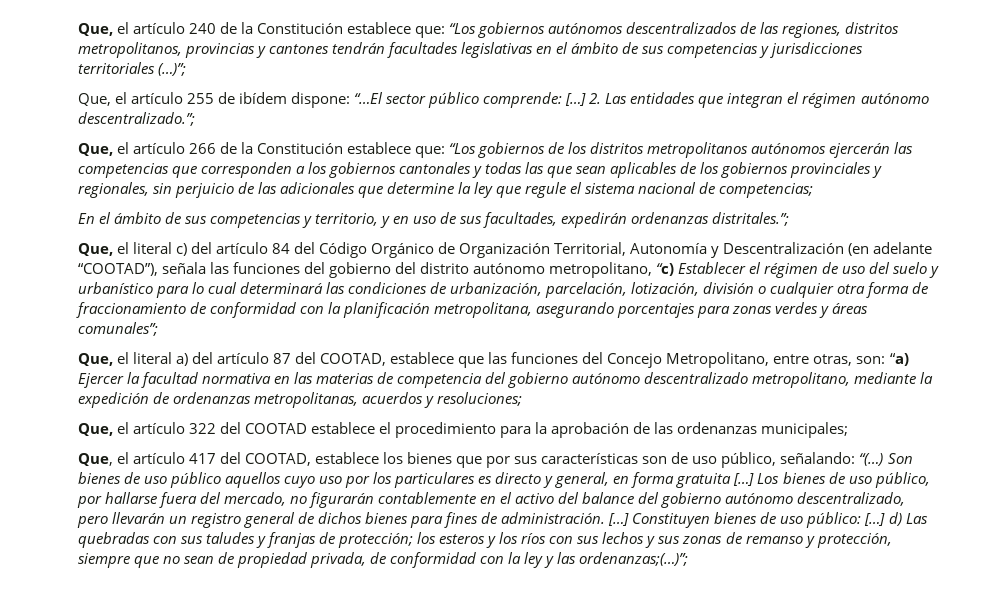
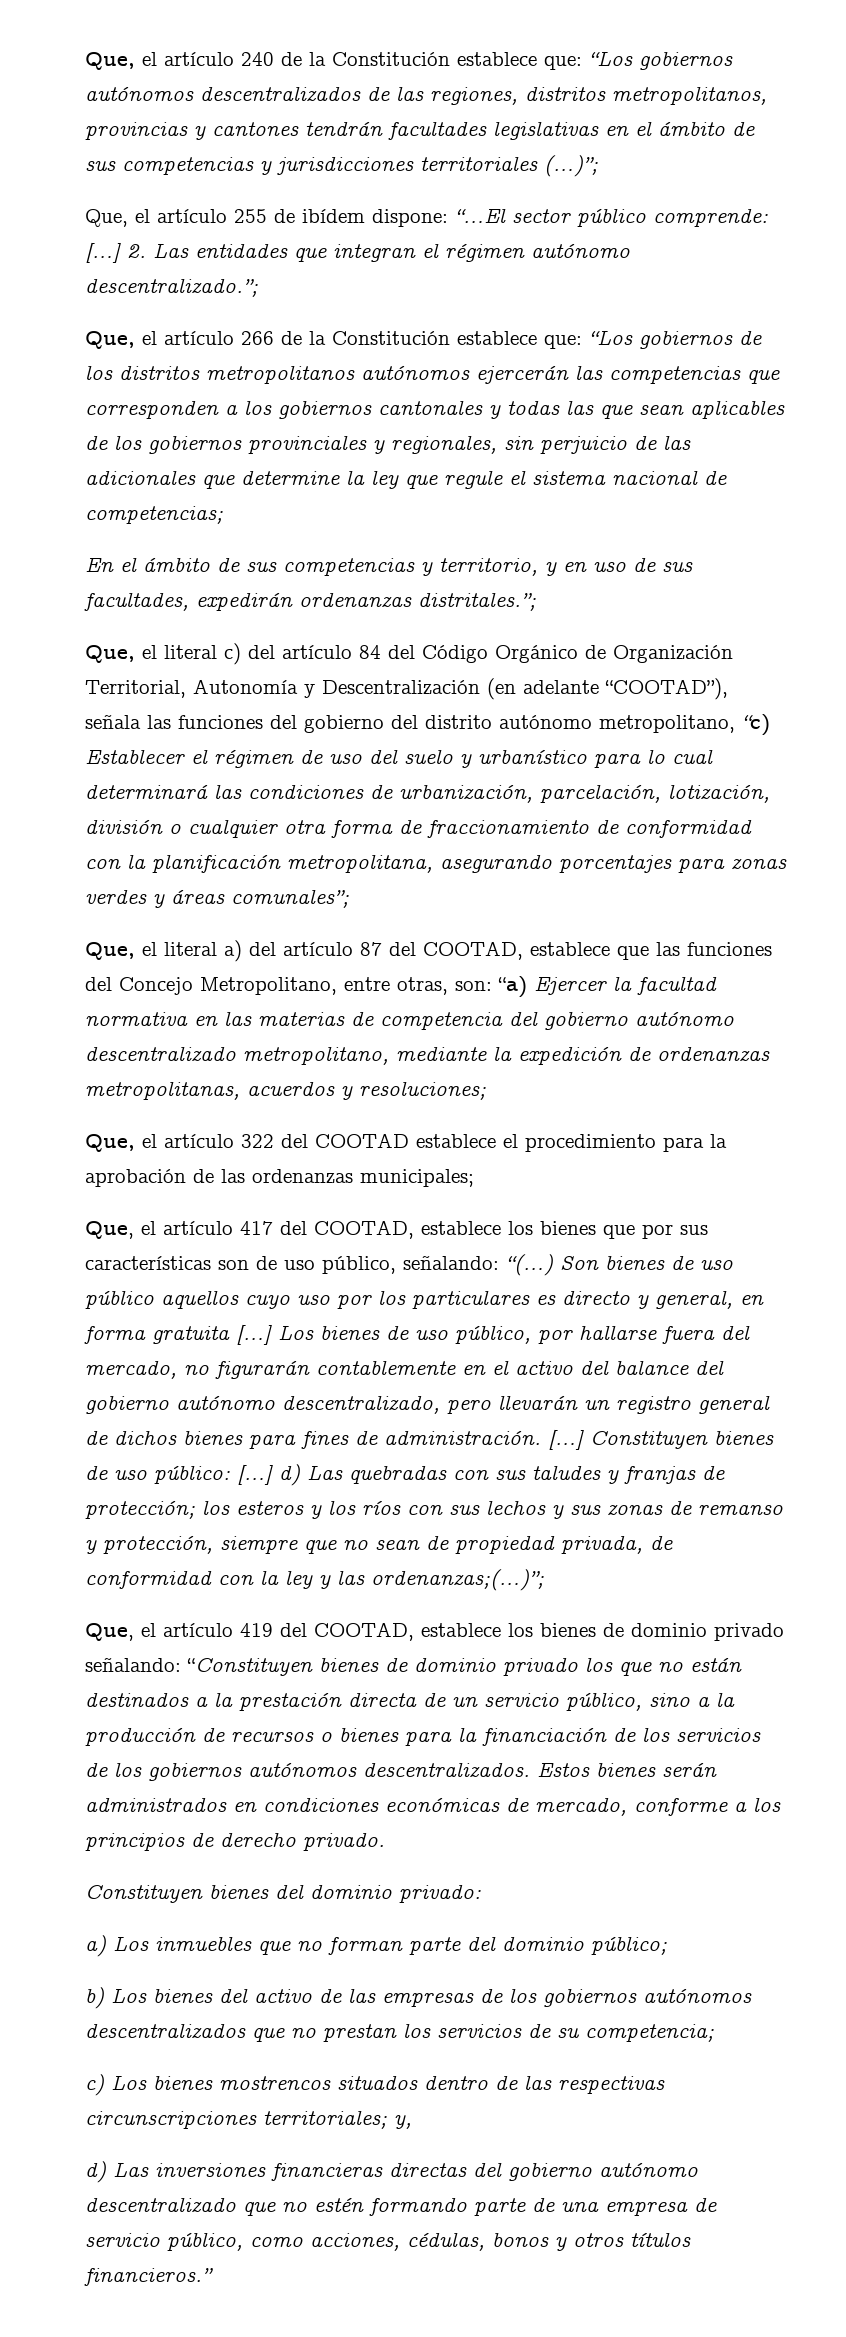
+ Que, el artículo 419 del COOTAD, establece los bienes de dominio privado señalando: “Constituyen bienes de dominio privado los que no están destinados a la prestación directa de un servicio público, sino a la producción de recursos o bienes para la financiación de los servicios de los gobiernos autónomos descentralizados. Estos bienes serán administrados en condiciones económicas de mercado, conforme a los principios de derecho privado.
+ Constituyen bienes del dominio privado:
+ a) Los inmuebles que no forman parte del dominio público;
+ b) Los bienes del activo de las empresas de los gobiernos autónomos descentralizados que no prestan los servicios de su competencia;
+ c) Los bienes mostrencos situados dentro de las respectivas circunscripciones territoriales; y,
+ d) Las inversiones financieras directas del gobierno autónomo descentralizado que no estén formando parte de una empresa de servicio público, como acciones, cédulas, bonos y otros títulos financieros.”

